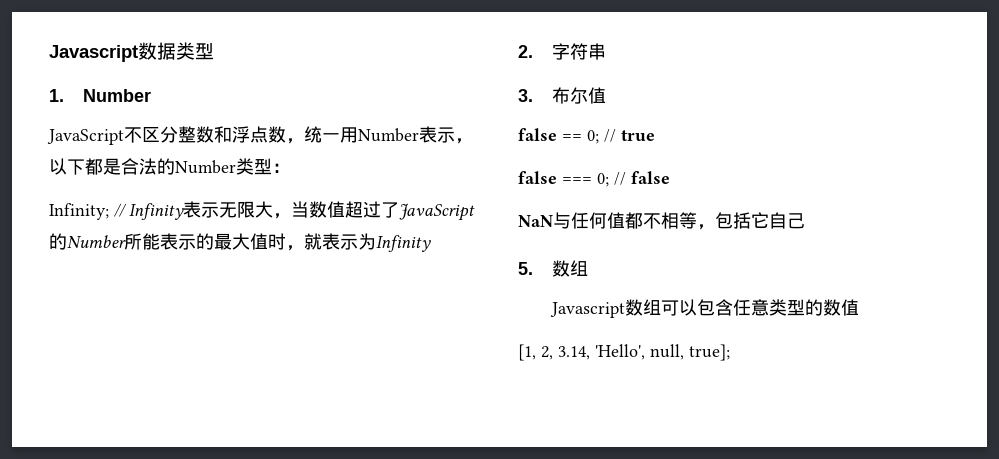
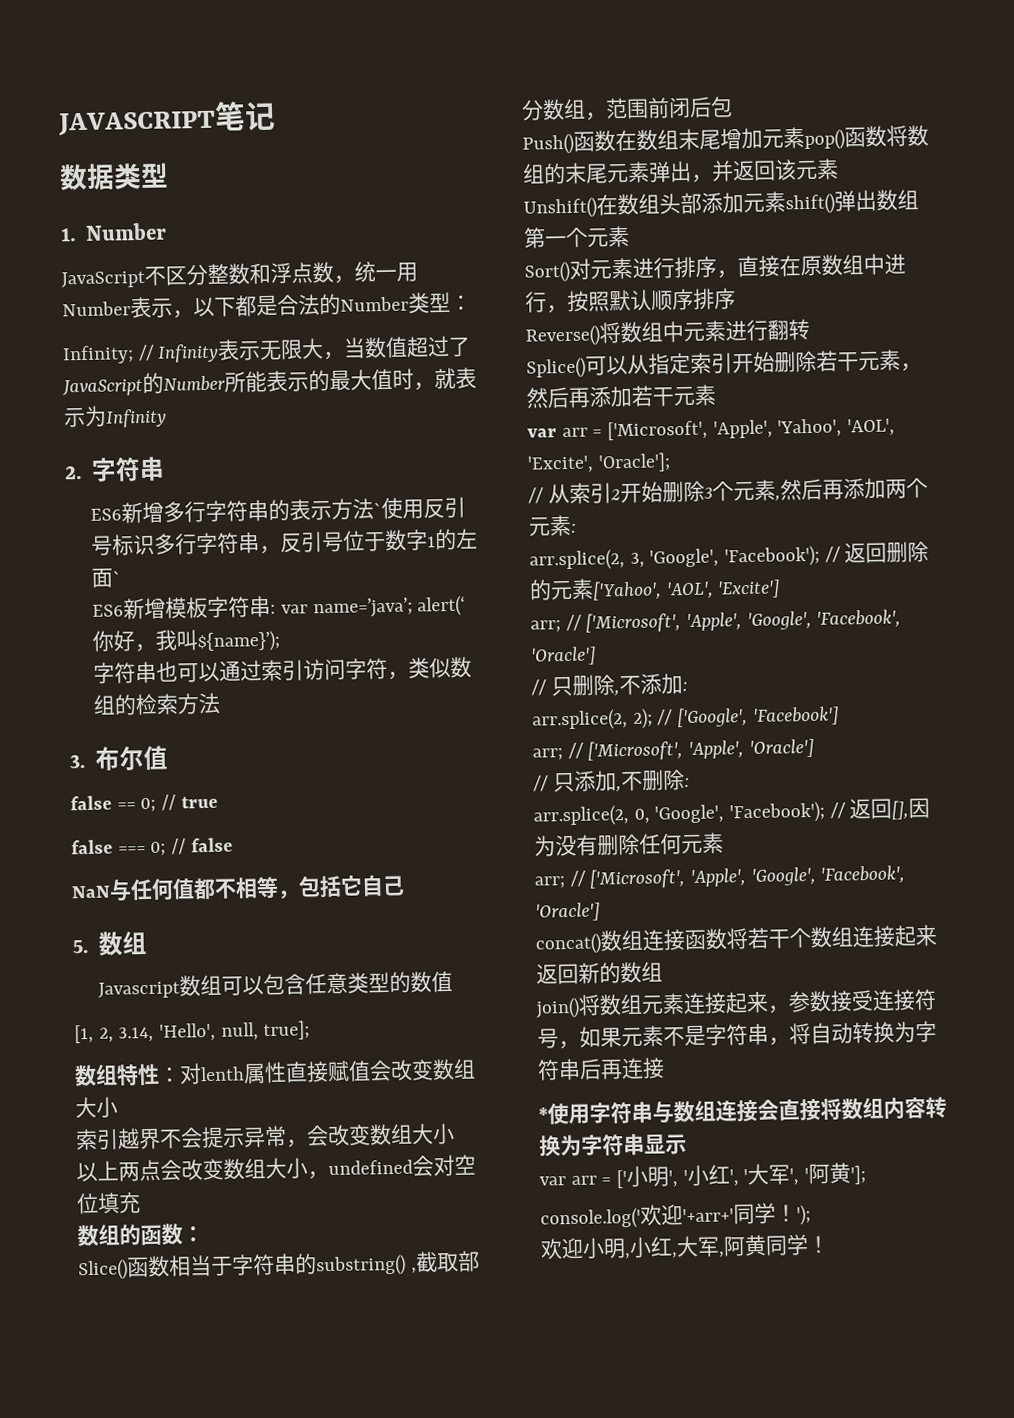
- Javascript数据类型
+ JAVASCRIPT笔记
+ 数据类型
+ ES6新增多行字符串的表示方法`使用反引号标识多行字符串，反引号位于数字1的左面`
+ ES6新增模板字符串: var name=’java’; alert(‘你好，我叫${name}’);
+ 字符串也可以通过索引访问字符，类似数组的检索方法
+ 数组特性：对lenth属性直接赋值会改变数组大小
+ 索引越界不会提示异常，会改变数组大小
+ 以上两点会改变数组大小，undefined会对空位填充
+ 数组的函数：
+ Slice()函数相当于字符串的substring() ,截取部分数组，范围前闭后包
+ Push()函数在数组末尾增加元素pop()函数将数组的末尾元素弹出，并返回该元素
+ Unshift()在数组头部添加元素shift()弹出数组第一个元素
+ Sort()对元素进行排序，直接在原数组中进行，按照默认顺序排序
+ Reverse()将数组中元素进行翻转
+ Splice()可以从指定索引开始删除若干元素，然后再添加若干元素
+ var arr = ['Microsoft', 'Apple', 'Yahoo', 'AOL', 'Excite', 'Oracle'];
+ // 从索引2开始删除3个元素,然后再添加两个元素:
+ arr.splice(2, 3, 'Google', 'Facebook'); // 返回删除的元素['Yahoo', 'AOL', 'Excite']
+ arr; // ['Microsoft', 'Apple', 'Google', 'Facebook', 'Oracle']
+ // 只删除,不添加:
+ arr.splice(2, 2); // ['Google', 'Facebook']
+ arr; // ['Microsoft', 'Apple', 'Oracle']
+ // 只添加,不删除:
+ arr.splice(2, 0, 'Google', 'Facebook'); // 返回[],因为没有删除任何元素
+ arr; // ['Microsoft', 'Apple', 'Google', 'Facebook', 'Oracle']
+ concat()数组连接函数将若干个数组连接起来返回新的数组
+ join()将数组元素连接起来，参数接受连接符号，如果元素不是字符串，将自动转换为字符串后再连接
+ *使用字符串与数组连接会直接将数组内容转换为字符串显示
+ var arr = ['小明', '小红', '大军', '阿黄'];
+ console.log('欢迎'+arr+'同学！');
+ 欢迎小明,小红,大军,阿黄同学！

